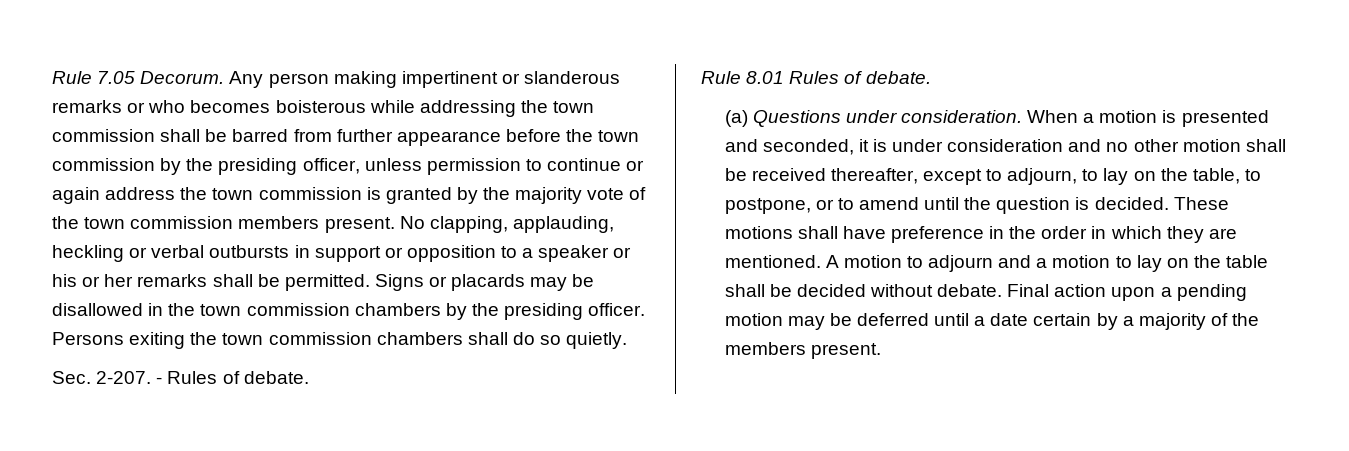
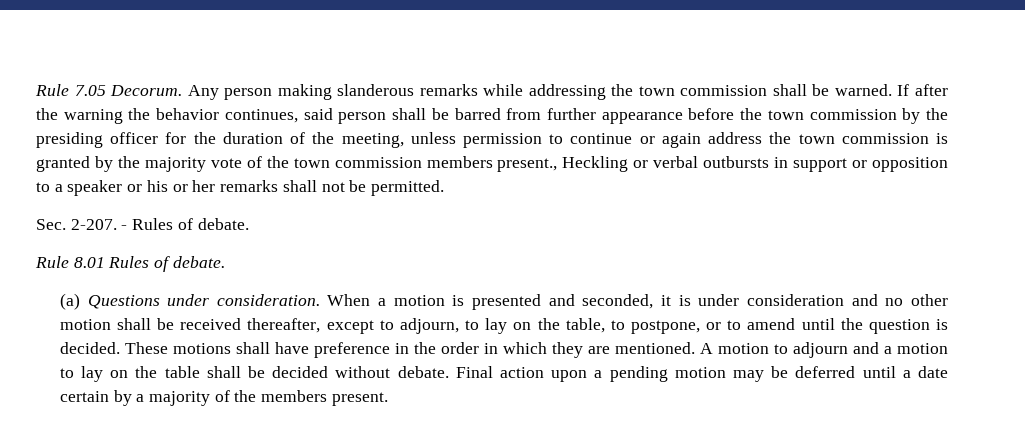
- Any person making impertinent or slanderous remarks or who becomes boisterous while addressing the town commission shall be barred from further appearance before the town commission by the presiding officer, unless permission to continue or again address the town commission is granted by the majority vote of the town commission members present. No clapping, applauding, heckling or verbal outbursts in support or opposition to a speaker or his or her remarks shall be permitted. Signs or placards may be disallowed in the town commission chambers by the presiding officer. Persons exiting the town commission chambers shall do so quietly.
+ Any person making slanderous remarks while addressing the town commission shall be warned. If after the warning the behavior continues, said person shall be barred from further appearance before the town commission by the presiding officer for the duration of the meeting, unless permission to continue or again address the town commission is granted by the majority vote of the town commission members present., Heckling or verbal outbursts in support or opposition to a speaker or his or her remarks shall not be permitted.

